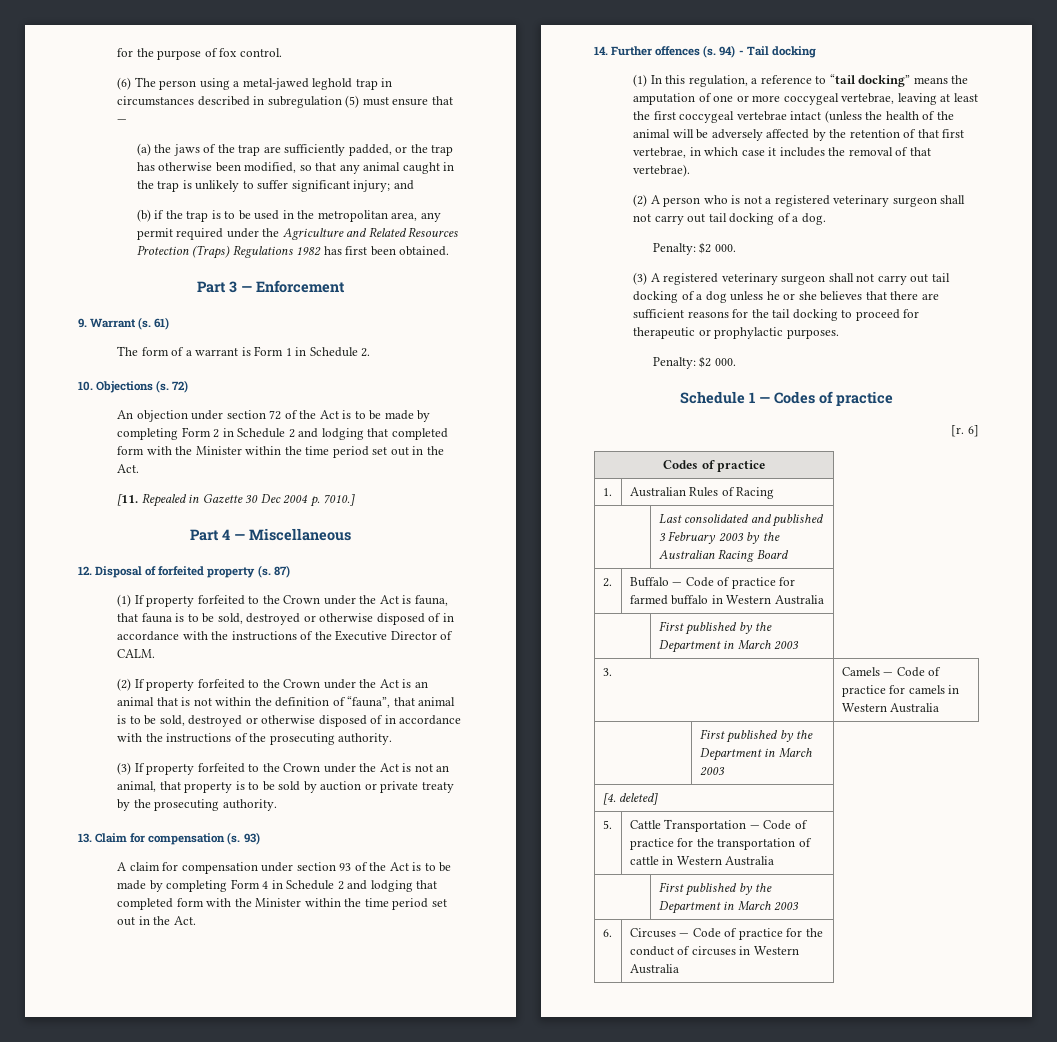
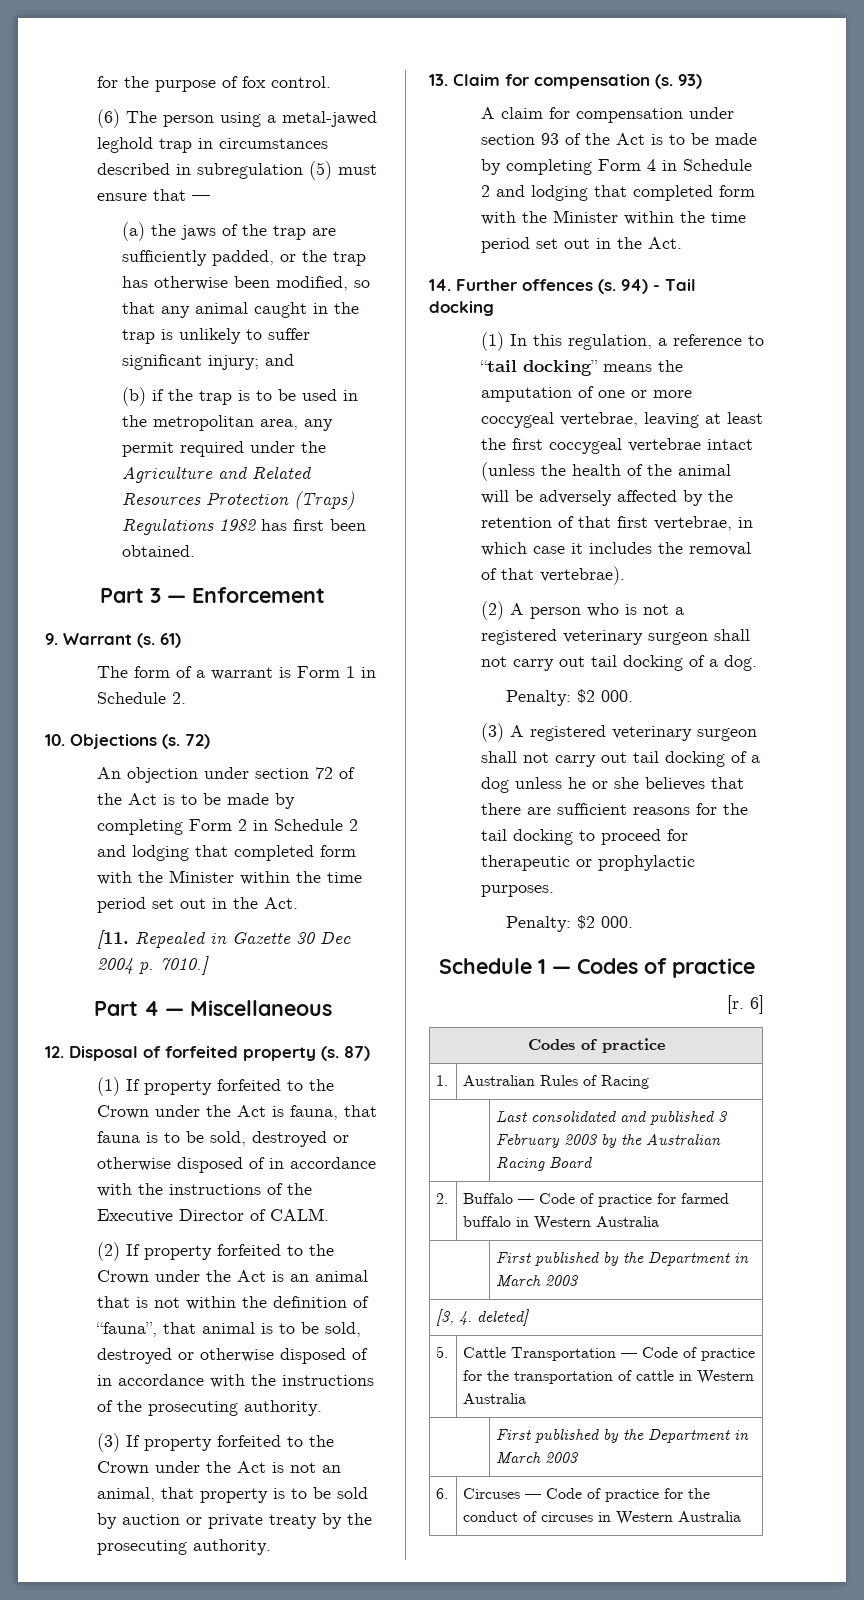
- 3. | Camels — Code of practice for camels in Western Australia
- | First published by the Department in March 2003
- [4. deleted]
+ [3, 4. deleted]

